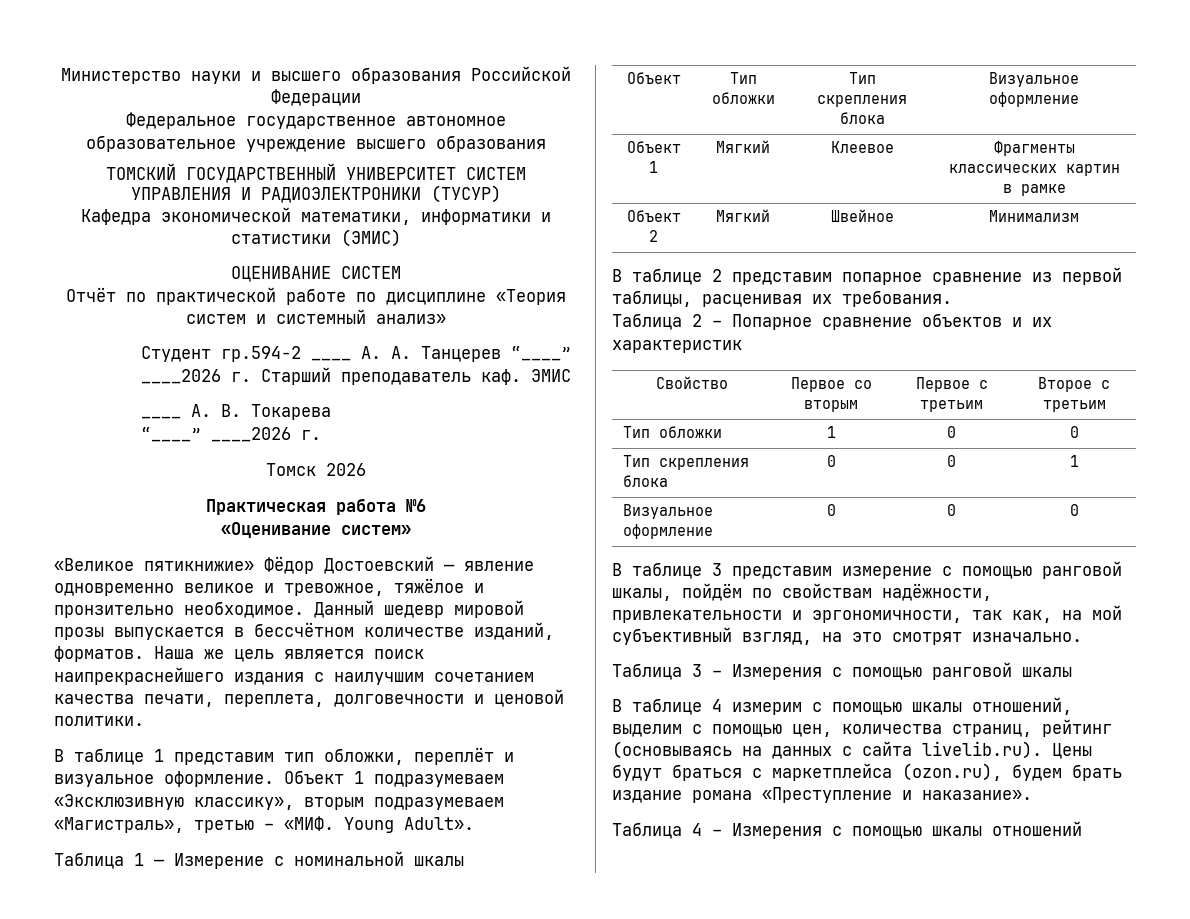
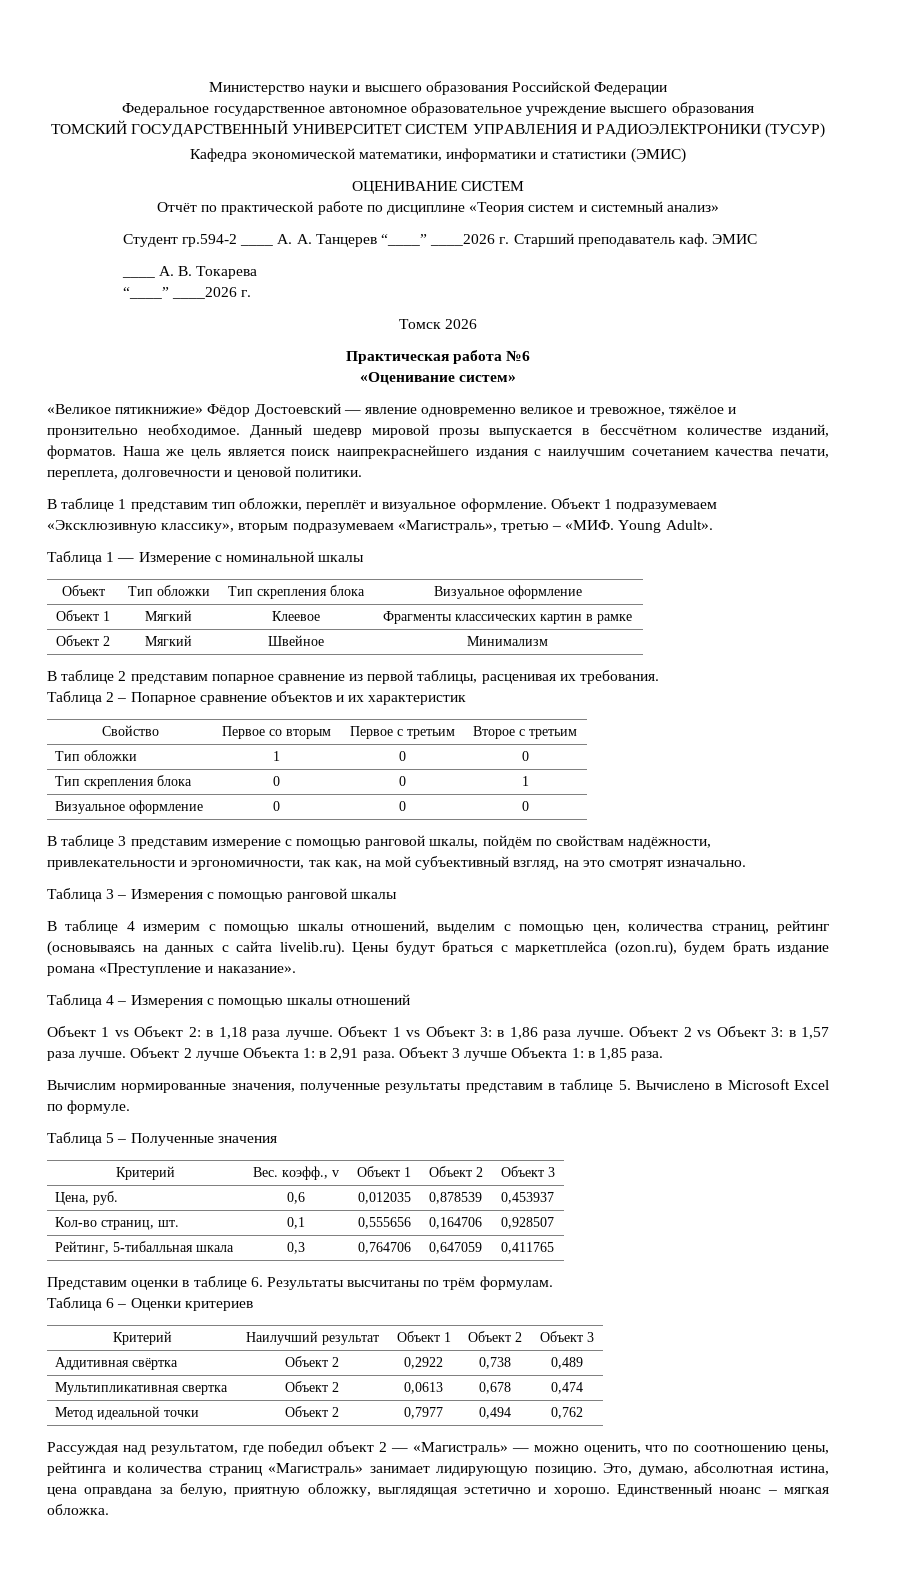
+ Объект 1 vs Объект 2: в 1,18 раза лучше. Объект 1 vs Объект 3: в 1,86 раза лучше. Объект 2 vs Объект 3: в 1,57 раза лучше. Объект 2 лучше Объекта 1: в 2,91 раза. Объект 3 лучше Объекта 1: в 1,85 раза.
+ Вычислим нормированные значения, полученные результаты представим в таблице 5. Вычислено в Microsoft Excel по формуле.
+ Таблица 5 – Полученные значения
+ Критерий | Вес. коэфф., v | Объект 1 | Объект 2 | Объект 3
+ Цена, руб. | 0,6 | 0,012035 | 0,878539 | 0,453937
+ Кол-во страниц, шт. | 0,1 | 0,555656 | 0,164706 | 0,928507
+ Рейтинг, 5-тибалльная шкала | 0,3 | 0,764706 | 0,647059 | 0,411765
+ Представим оценки в таблице 6. Результаты высчитаны по трём формулам.
+ Таблица 6 – Оценки критериев
+ Критерий | Наилучший результат | Объект 1 | Объект 2 | Объект 3
+ Аддитивная свёртка | Объект 2 | 0,2922 | 0,738 | 0,489
+ Мультипликативная свертка | Объект 2 | 0,0613 | 0,678 | 0,474
+ Метод идеальной точки | Объект 2 | 0,7977 | 0,494 | 0,762
+ Рассуждая над результатом, где победил объект 2 — «Магистраль» — можно оценить, что по соотношению цены, рейтинга и количества страниц «Магистраль» занимает лидирующую позицию. Это, думаю, абсолютная истина, цена оправдана за белую, приятную обложку, выглядящая эстетично и хорошо. Единственный нюанс – мягкая обложка.

